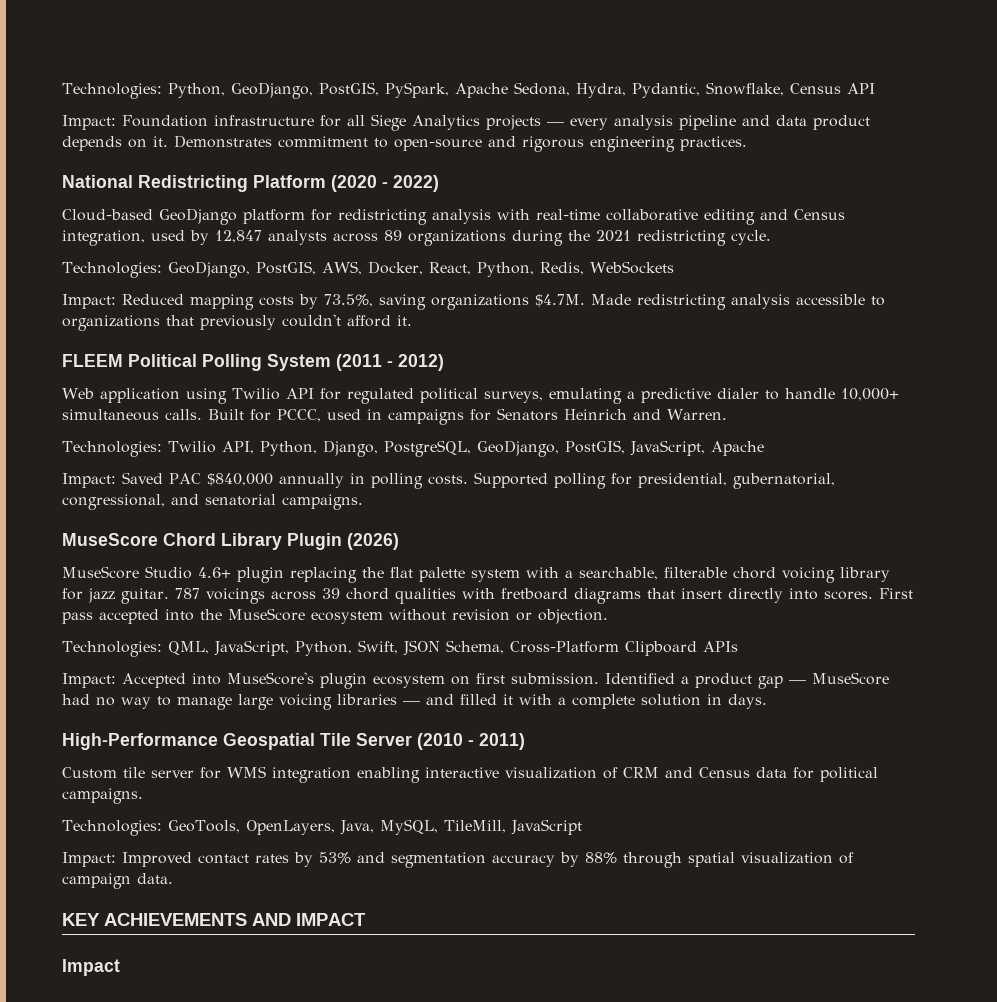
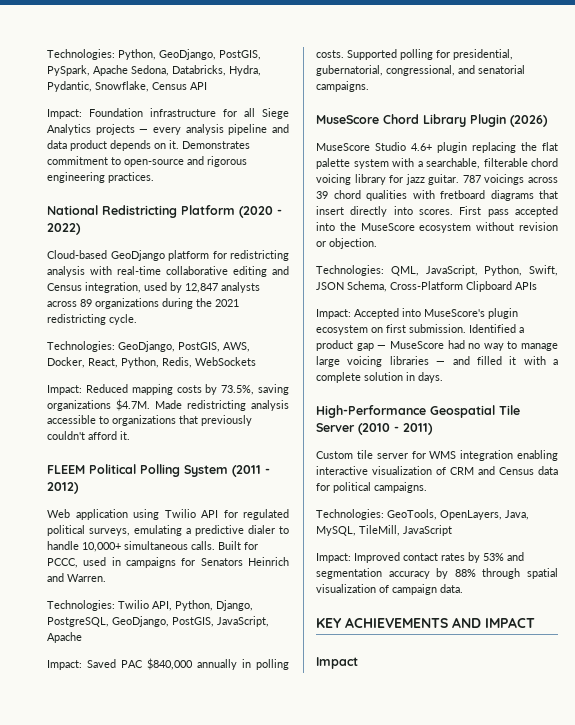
- Technologies: Python, GeoDjango, PostGIS, PySpark, Apache Sedona, Hydra, Pydantic, Snowflake, Census API
+ Technologies: Python, GeoDjango, PostGIS, PySpark, Apache Sedona, Databricks, Hydra, Pydantic, Snowflake, Census API

